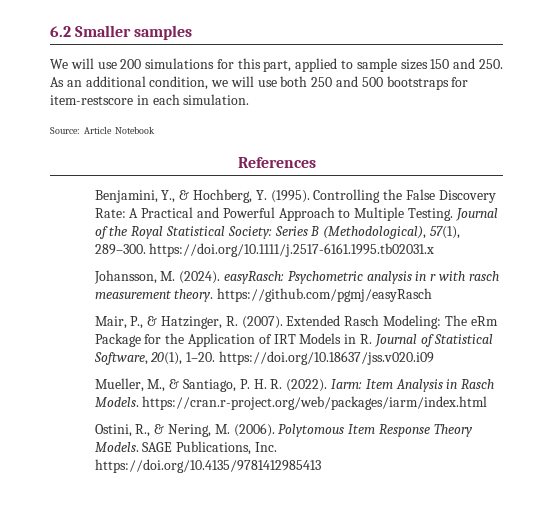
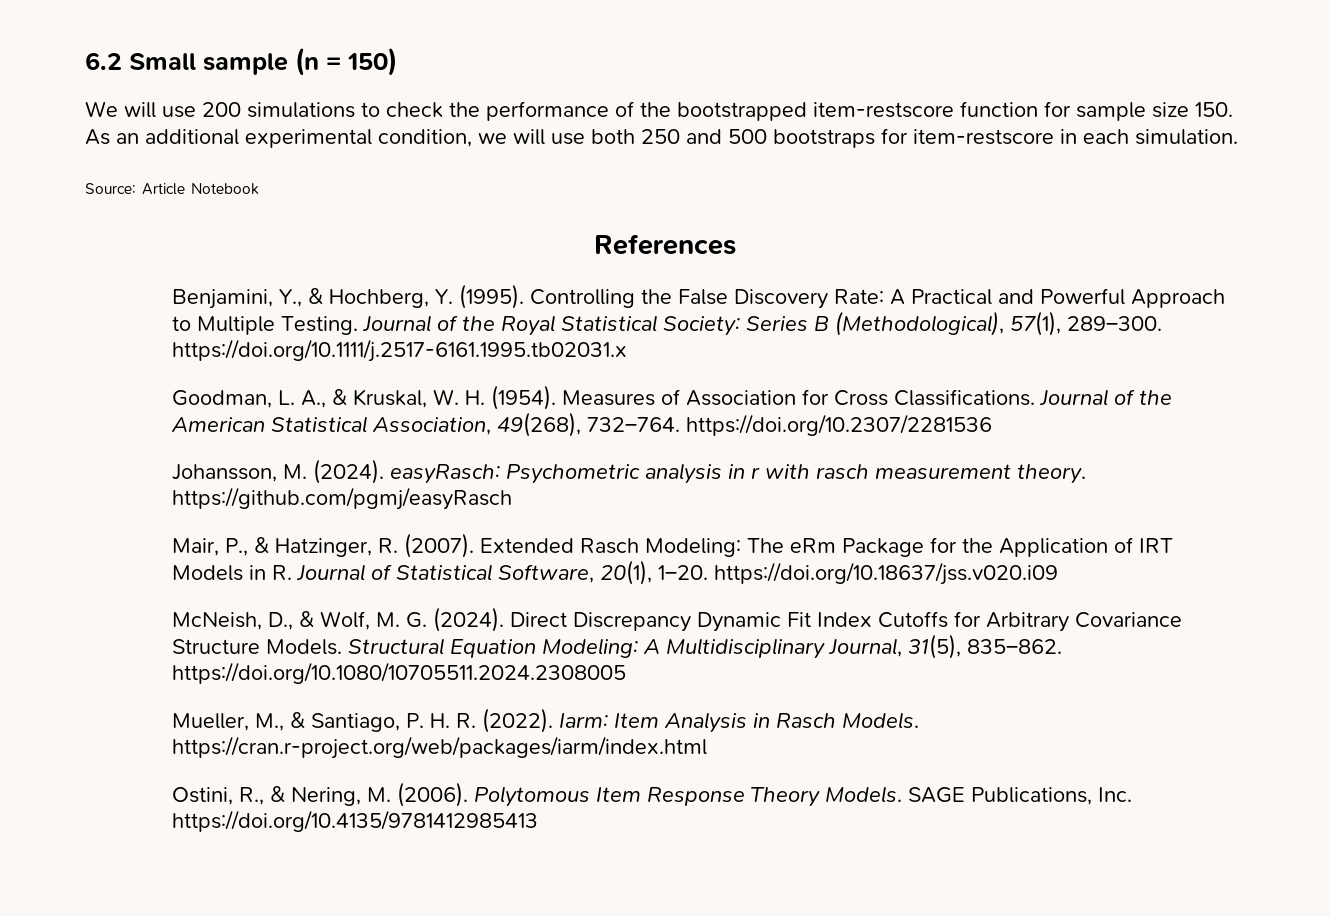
- 6.2 Smaller samples
+ 6.2 Small sample (n = 150)
- We will use 200 simulations for this part, applied to sample sizes 150 and 250. As an additional condition, we will use both 250 and 500 bootstraps for item-restscore in each simulation.
+ We will use 200 simulations to check the performance of the bootstrapped item-restscore function for sample size 150. As an additional experimental condition, we will use both 250 and 500 bootstraps for item-restscore in each simulation.
+ Goodman, L. A., & Kruskal, W. H. (1954). Measures of Association for Cross Classifications. Journal of the American Statistical Association, 49(268), 732–764. https://doi.org/10.2307/2281536
+ McNeish, D., & Wolf, M. G. (2024). Direct Discrepancy Dynamic Fit Index Cutoffs for Arbitrary Covariance Structure Models. Structural Equation Modeling: A Multidisciplinary Journal, 31(5), 835–862. https://doi.org/10.1080/10705511.2024.2308005

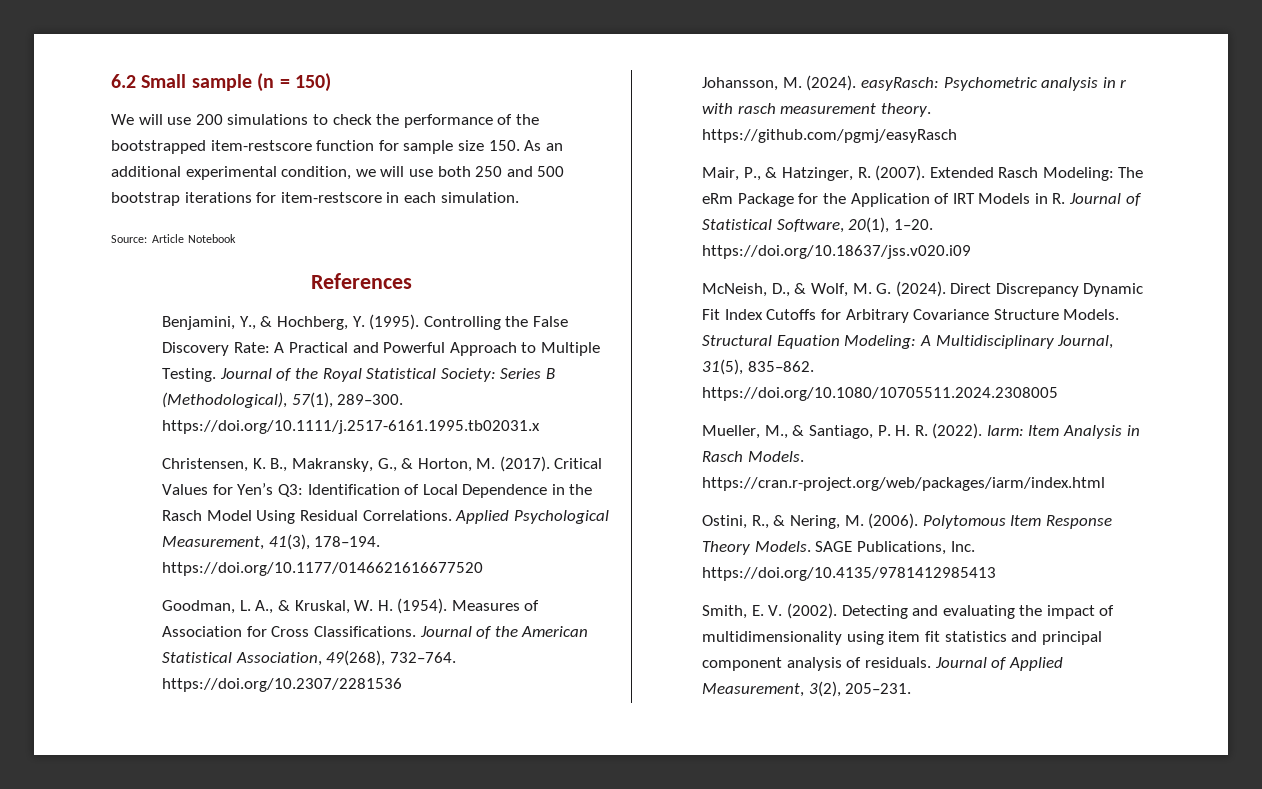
- We will use 200 simulations to check the performance of the bootstrapped item-restscore function for sample size 150. As an additional experimental condition, we will use both 250 and 500 bootstraps for item-restscore in each simulation.
+ We will use 200 simulations to check the performance of the bootstrapped item-restscore function for sample size 150. As an additional experimental condition, we will use both 250 and 500 bootstrap iterations for item-restscore in each simulation.
+ Christensen, K. B., Makransky, G., & Horton, M. (2017). Critical Values for Yen’s Q3: Identification of Local Dependence in the Rasch Model Using Residual Correlations. Applied Psychological Measurement, 41(3), 178–194. https://doi.org/10.1177/0146621616677520
+ Smith, E. V. (2002). Detecting and evaluating the impact of multidimensionality using item fit statistics and principal component analysis of residuals. Journal of Applied Measurement, 3(2), 205–231.

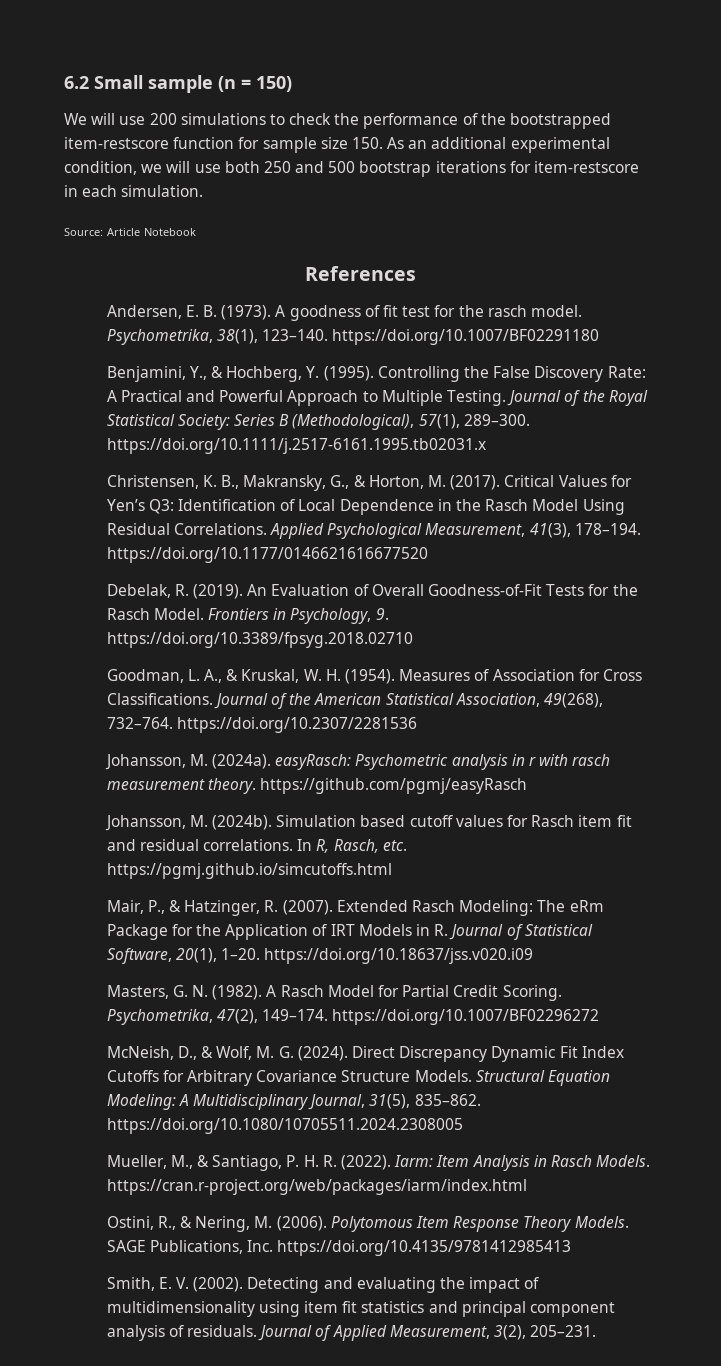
+ Andersen, E. B. (1973). A goodness of fit test for the rasch model. Psychometrika, 38(1), 123–140. https://doi.org/10.1007/BF02291180
+ Debelak, R. (2019). An Evaluation of Overall Goodness-of-Fit Tests for the Rasch Model. Frontiers in Psychology, 9. https://doi.org/10.3389/fpsyg.2018.02710
- Johansson, M. (2024). easyRasch: Psychometric analysis in r with rasch measurement theory. https://github.com/pgmj/easyRasch
+ Johansson, M. (2024a). easyRasch: Psychometric analysis in r with rasch measurement theory. https://github.com/pgmj/easyRasch
+ Johansson, M. (2024b). Simulation based cutoff values for Rasch item fit and residual correlations. In R, Rasch, etc. https://pgmj.github.io/simcutoffs.html
+ Masters, G. N. (1982). A Rasch Model for Partial Credit Scoring. Psychometrika, 47(2), 149–174. https://doi.org/10.1007/BF02296272

